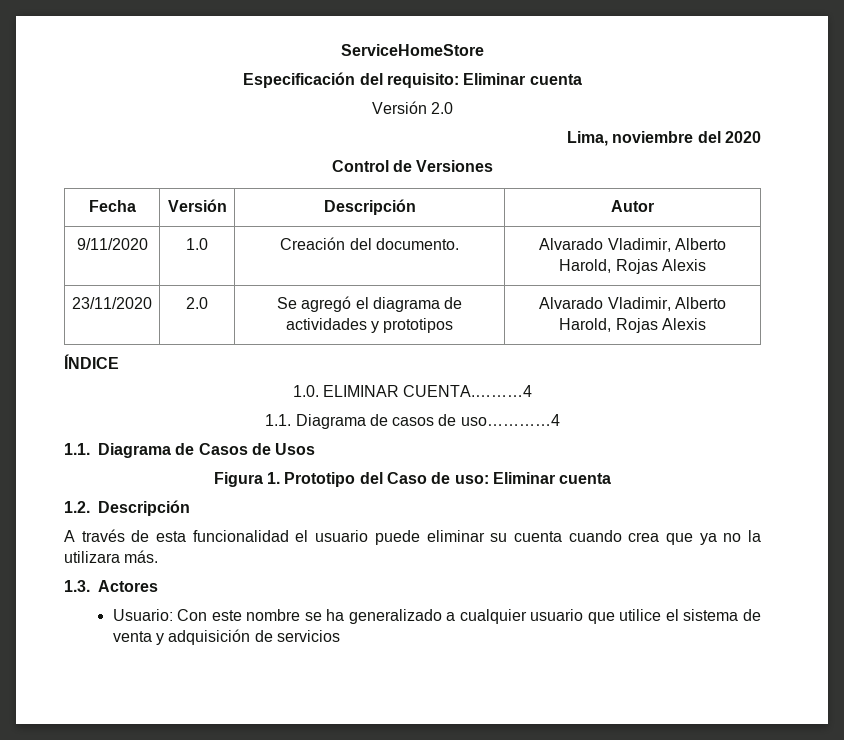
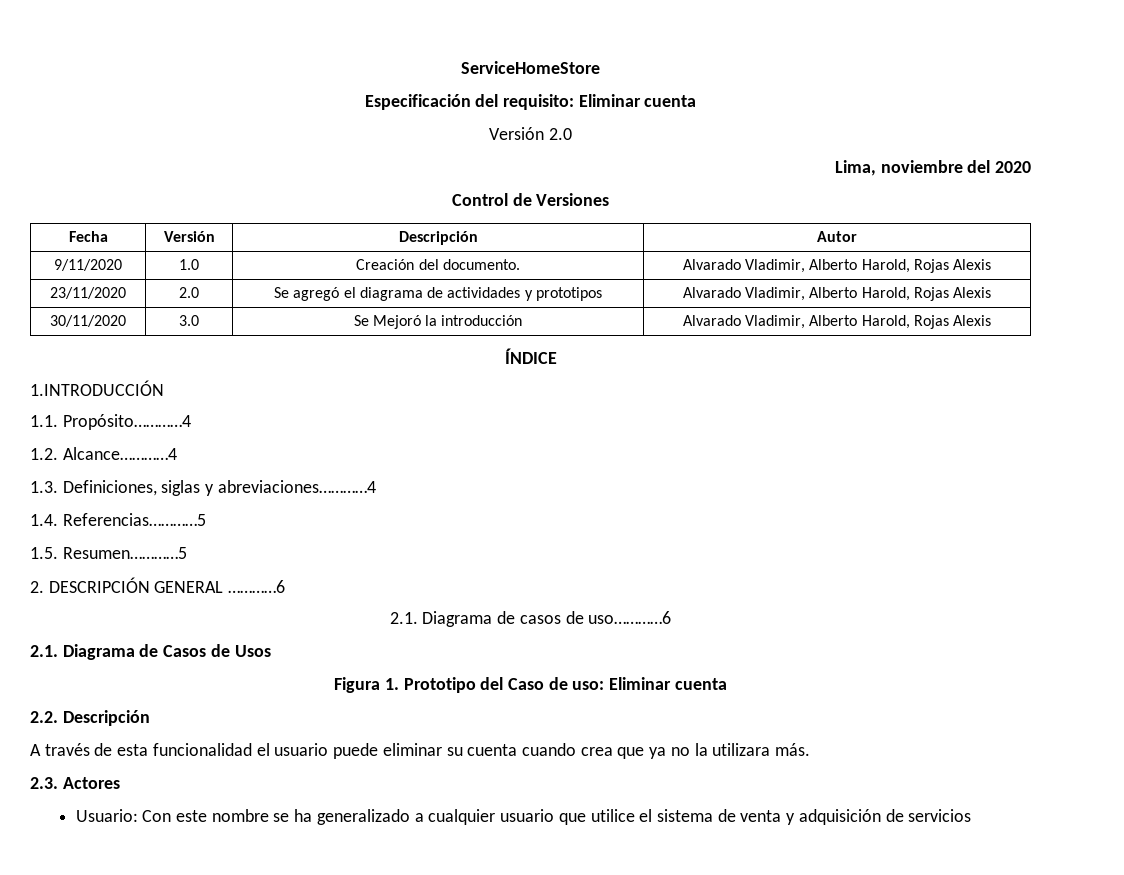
+ 30/11/2020 | 3.0 | Se Mejoró la introducción | Alvarado Vladimir, Alberto Harold, Rojas Alexis
  ÍNDICE
- 1.0. ELIMINAR CUENTA.………4
- 1.1. Diagrama de casos de uso…………4
- 1.1. Diagrama de Casos de Usos
+ 1.INTRODUCCIÓN
+ 1.1. Propósito…………4
+ 1.2. Alcance…………4
+ 1.3. Definiciones, siglas y abreviaciones…………4
+ 1.4. Referencias…………5
+ 1.5. Resumen…………5
+ 2. DESCRIPCIÓN GENERAL …………6
+ 2.1. Diagrama de casos de uso…………6
+ 2.1. Diagrama de Casos de Usos
- 1.2. Descripción
+ 2.2. Descripción
- 1.3. Actores
+ 2.3. Actores

